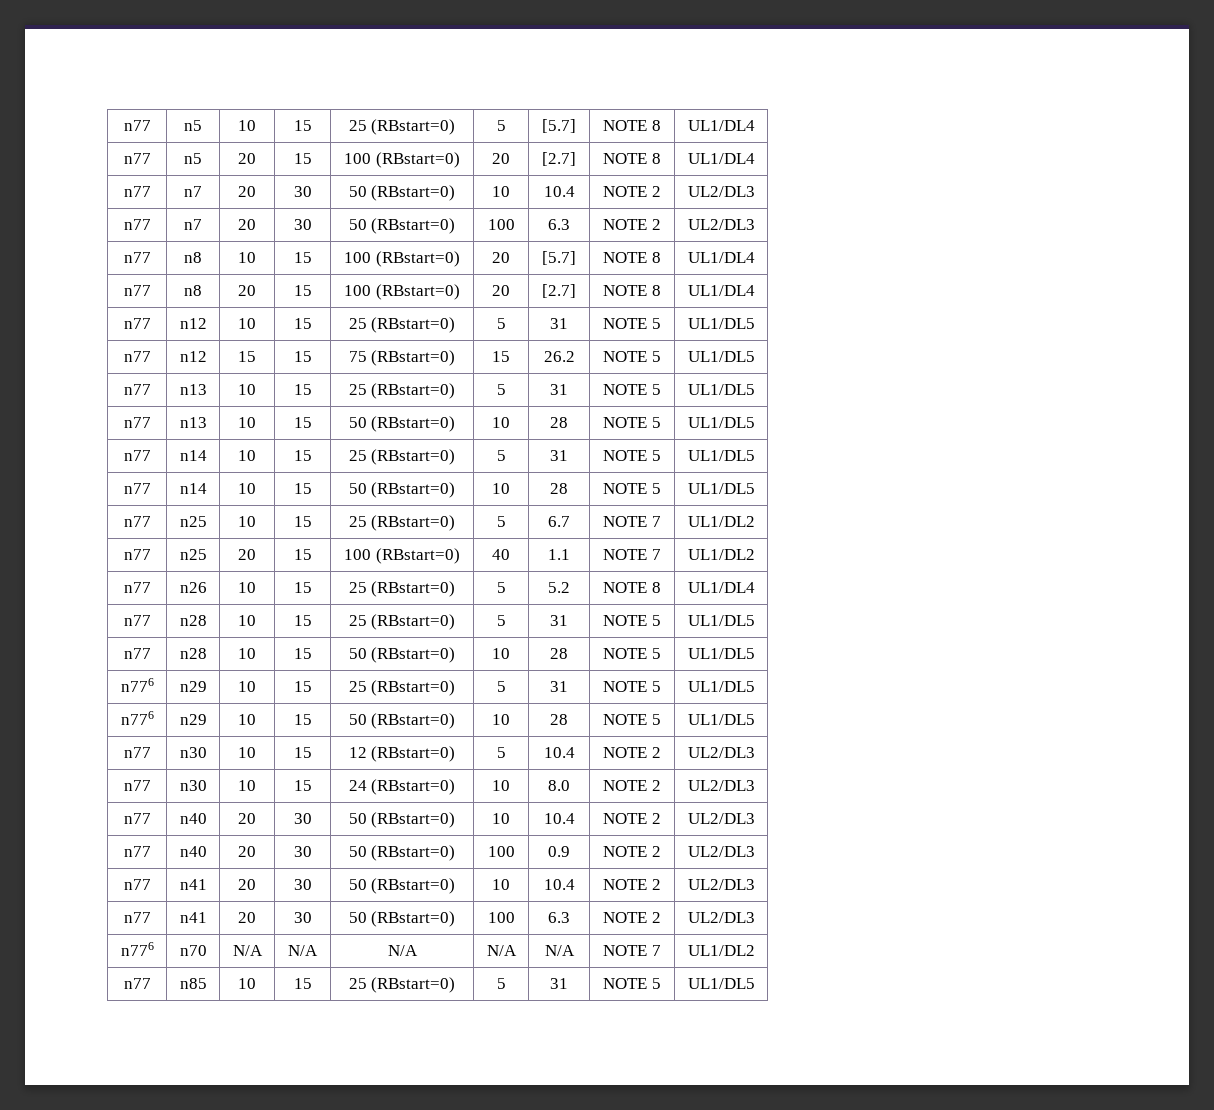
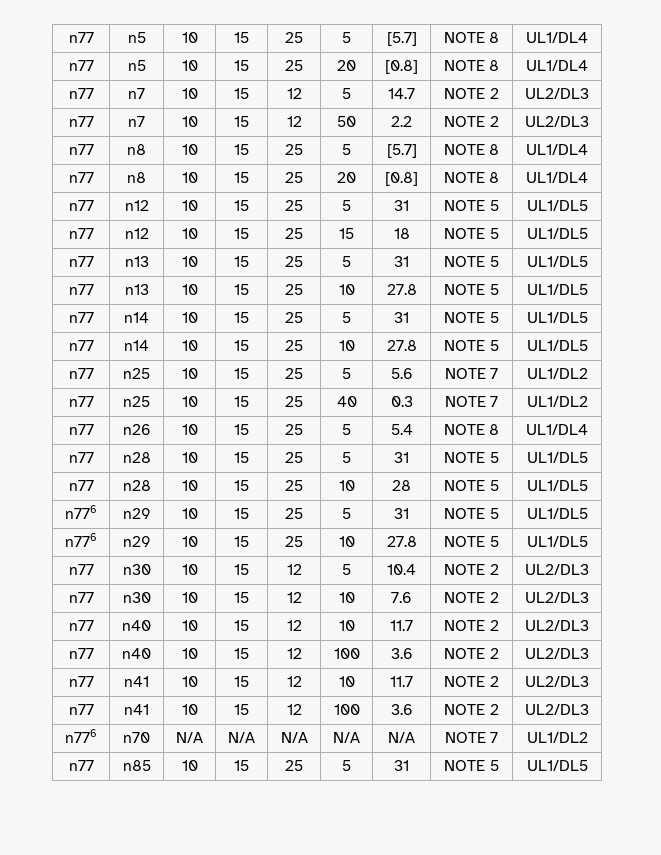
- n77 | n5 | 10 | 15 | 25 (RBstart=0) | 5 | [5.7] | NOTE 8 | UL1/DL4
+ n77 | n5 | 10 | 15 | 25 | 5 | [5.7] | NOTE 8 | UL1/DL4
- n77 | n5 | 20 | 15 | 100 (RBstart=0) | 20 | [2.7] | NOTE 8 | UL1/DL4
+ n77 | n5 | 10 | 15 | 25 | 20 | [0.8] | NOTE 8 | UL1/DL4
- n77 | n7 | 20 | 30 | 50 (RBstart=0) | 10 | 10.4 | NOTE 2 | UL2/DL3
+ n77 | n7 | 10 | 15 | 12 | 5 | 14.7 | NOTE 2 | UL2/DL3
- n77 | n7 | 20 | 30 | 50 (RBstart=0) | 100 | 6.3 | NOTE 2 | UL2/DL3
+ n77 | n7 | 10 | 15 | 12 | 50 | 2.2 | NOTE 2 | UL2/DL3
- n77 | n8 | 10 | 15 | 100 (RBstart=0) | 20 | [5.7] | NOTE 8 | UL1/DL4
+ n77 | n8 | 10 | 15 | 25 | 5 | [5.7] | NOTE 8 | UL1/DL4
- n77 | n8 | 20 | 15 | 100 (RBstart=0) | 20 | [2.7] | NOTE 8 | UL1/DL4
+ n77 | n8 | 10 | 15 | 25 | 20 | [0.8] | NOTE 8 | UL1/DL4
- n77 | n12 | 10 | 15 | 25 (RBstart=0) | 5 | 31 | NOTE 5 | UL1/DL5
+ n77 | n12 | 10 | 15 | 25 | 5 | 31 | NOTE 5 | UL1/DL5
- n77 | n12 | 15 | 15 | 75 (RBstart=0) | 15 | 26.2 | NOTE 5 | UL1/DL5
- n77 | n13 | 10 | 15 | 25 (RBstart=0) | 5 | 31 | NOTE 5 | UL1/DL5
+ n77 | n12 | 10 | 15 | 25 | 15 | 18 | NOTE 5 | UL1/DL5
+ n77 | n13 | 10 | 15 | 25 | 5 | 31 | NOTE 5 | UL1/DL5
- n77 | n13 | 10 | 15 | 50 (RBstart=0) | 10 | 28 | NOTE 5 | UL1/DL5
- n77 | n14 | 10 | 15 | 25 (RBstart=0) | 5 | 31 | NOTE 5 | UL1/DL5
+ n77 | n13 | 10 | 15 | 25 | 10 | 27.8 | NOTE 5 | UL1/DL5
+ n77 | n14 | 10 | 15 | 25 | 5 | 31 | NOTE 5 | UL1/DL5
- n77 | n14 | 10 | 15 | 50 (RBstart=0) | 10 | 28 | NOTE 5 | UL1/DL5
+ n77 | n14 | 10 | 15 | 25 | 10 | 27.8 | NOTE 5 | UL1/DL5
- n77 | n25 | 10 | 15 | 25 (RBstart=0) | 5 | 6.7 | NOTE 7 | UL1/DL2
+ n77 | n25 | 10 | 15 | 25 | 5 | 5.6 | NOTE 7 | UL1/DL2
- n77 | n25 | 20 | 15 | 100 (RBstart=0) | 40 | 1.1 | NOTE 7 | UL1/DL2
+ n77 | n25 | 10 | 15 | 25 | 40 | 0.3 | NOTE 7 | UL1/DL2
- n77 | n26 | 10 | 15 | 25 (RBstart=0) | 5 | 5.2 | NOTE 8 | UL1/DL4
+ n77 | n26 | 10 | 15 | 25 | 5 | 5.4 | NOTE 8 | UL1/DL4
- n77 | n28 | 10 | 15 | 25 (RBstart=0) | 5 | 31 | NOTE 5 | UL1/DL5
+ n77 | n28 | 10 | 15 | 25 | 5 | 31 | NOTE 5 | UL1/DL5
- n77 | n28 | 10 | 15 | 50 (RBstart=0) | 10 | 28 | NOTE 5 | UL1/DL5
+ n77 | n28 | 10 | 15 | 25 | 10 | 28 | NOTE 5 | UL1/DL5
- n776 | n29 | 10 | 15 | 25 (RBstart=0) | 5 | 31 | NOTE 5 | UL1/DL5
+ n776 | n29 | 10 | 15 | 25 | 5 | 31 | NOTE 5 | UL1/DL5
- n776 | n29 | 10 | 15 | 50 (RBstart=0) | 10 | 28 | NOTE 5 | UL1/DL5
+ n776 | n29 | 10 | 15 | 25 | 10 | 27.8 | NOTE 5 | UL1/DL5
- n77 | n30 | 10 | 15 | 12 (RBstart=0) | 5 | 10.4 | NOTE 2 | UL2/DL3
+ n77 | n30 | 10 | 15 | 12 | 5 | 10.4 | NOTE 2 | UL2/DL3
- n77 | n30 | 10 | 15 | 24 (RBstart=0) | 10 | 8.0 | NOTE 2 | UL2/DL3
- n77 | n40 | 20 | 30 | 50 (RBstart=0) | 10 | 10.4 | NOTE 2 | UL2/DL3
- n77 | n40 | 20 | 30 | 50 (RBstart=0) | 100 | 0.9 | NOTE 2 | UL2/DL3
- n77 | n41 | 20 | 30 | 50 (RBstart=0) | 10 | 10.4 | NOTE 2 | UL2/DL3
- n77 | n41 | 20 | 30 | 50 (RBstart=0) | 100 | 6.3 | NOTE 2 | UL2/DL3
+ n77 | n30 | 10 | 15 | 12 | 10 | 7.6 | NOTE 2 | UL2/DL3
+ n77 | n40 | 10 | 15 | 12 | 10 | 11.7 | NOTE 2 | UL2/DL3
+ n77 | n40 | 10 | 15 | 12 | 100 | 3.6 | NOTE 2 | UL2/DL3
+ n77 | n41 | 10 | 15 | 12 | 10 | 11.7 | NOTE 2 | UL2/DL3
+ n77 | n41 | 10 | 15 | 12 | 100 | 3.6 | NOTE 2 | UL2/DL3
- n77 | n85 | 10 | 15 | 25 (RBstart=0) | 5 | 31 | NOTE 5 | UL1/DL5
+ n77 | n85 | 10 | 15 | 25 | 5 | 31 | NOTE 5 | UL1/DL5

